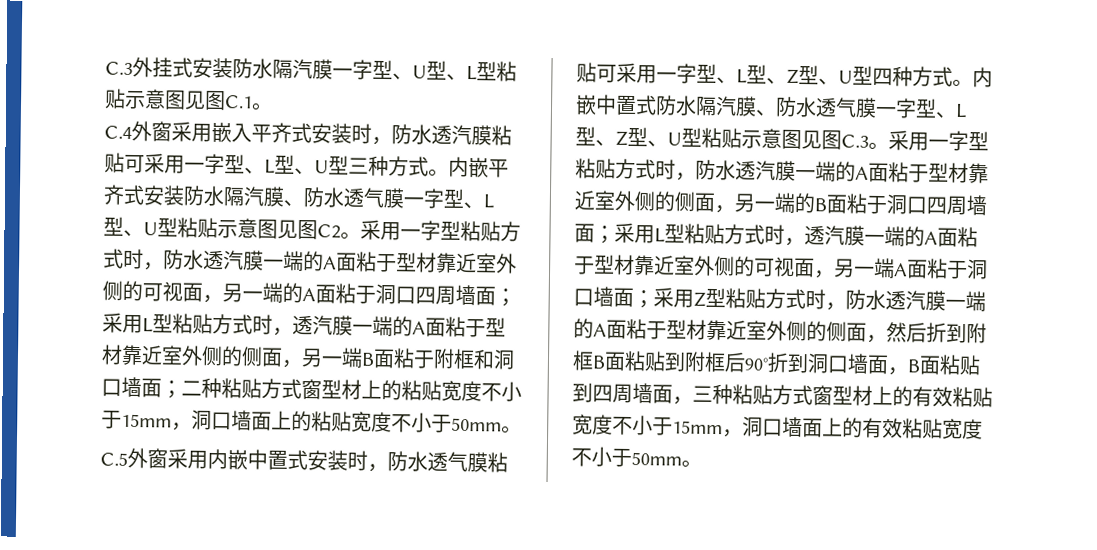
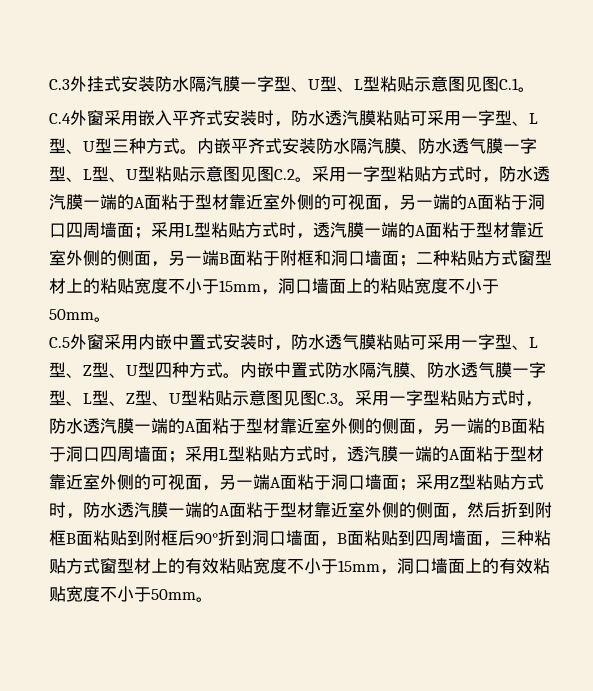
- 内嵌平齐式安装防水隔汽膜、防水透气膜一字型、L型、U型粘贴示意图见图C2。
+ 内嵌平齐式安装防水隔汽膜、防水透气膜一字型、L型、U型粘贴示意图见图C.2。

